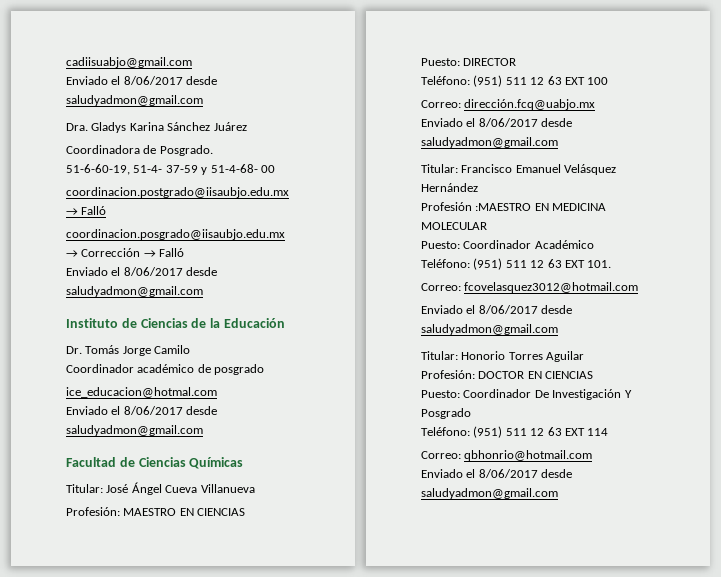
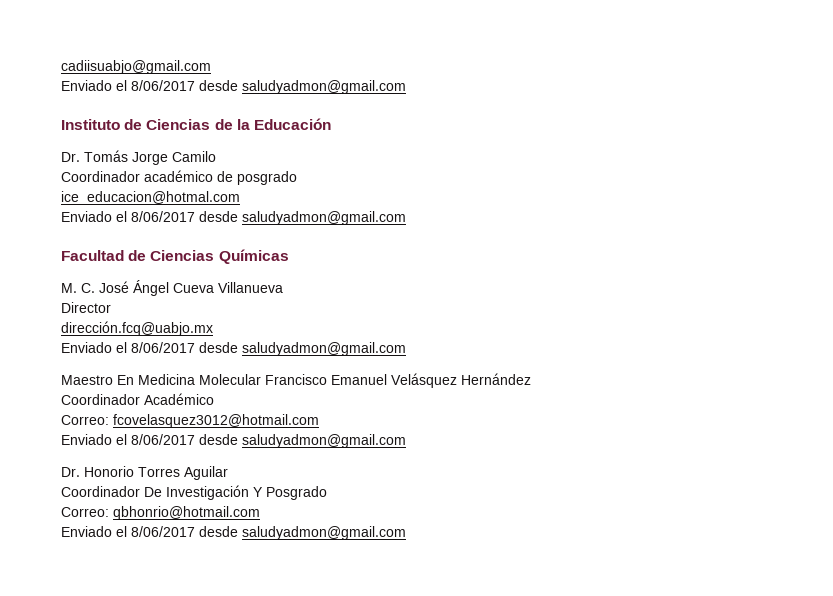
- Dra. Gladys Karina Sánchez Juárez
- Coordinadora de Posgrado.
- 51-6-60-19, 51-4- 37-59 y 51-4-68- 00
- coordinacion.postgrado@iisaubjo.edu.mx → Falló
- coordinacion.posgrado@iisaubjo.edu.mx → Corrección → Falló
- Enviado el 8/06/2017 desde saludyadmon@gmail.com
- Titular: José Ángel Cueva Villanueva
+ M. C. José Ángel Cueva Villanueva
- Profesión: MAESTRO EN CIENCIAS
- Puesto: DIRECTOR
- Teléfono: (951) 511 12 63 EXT 100
- Correo: dirección.fcq@uabjo.mx
+ Director
+ dirección.fcq@uabjo.mx
- Titular: Francisco Emanuel Velásquez Hernández
+ Maestro En Medicina Molecular Francisco Emanuel Velásquez Hernández
- Profesión :MAESTRO EN MEDICINA MOLECULAR
- Puesto: Coordinador Académico
- Teléfono: (951) 511 12 63 EXT 101.
+ Coordinador Académico
- Titular: Honorio Torres Aguilar
+ Dr. Honorio Torres Aguilar
- Profesión: DOCTOR EN CIENCIAS
- Puesto: Coordinador De Investigación Y Posgrado
+ Coordinador De Investigación Y Posgrado
- Teléfono: (951) 511 12 63 EXT 114

